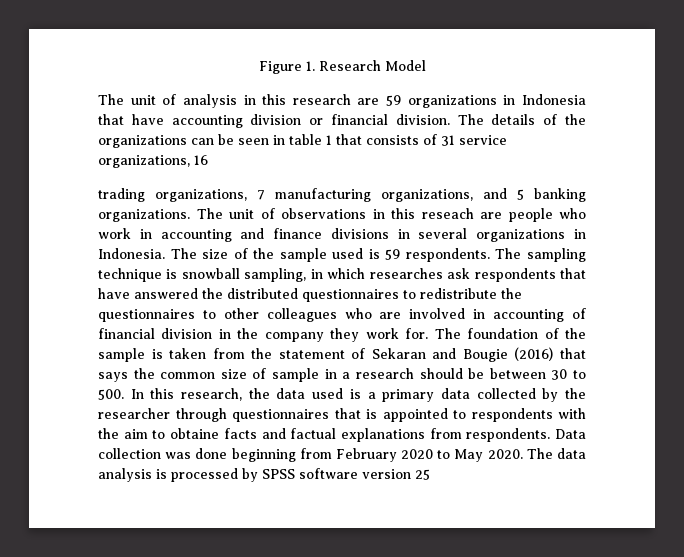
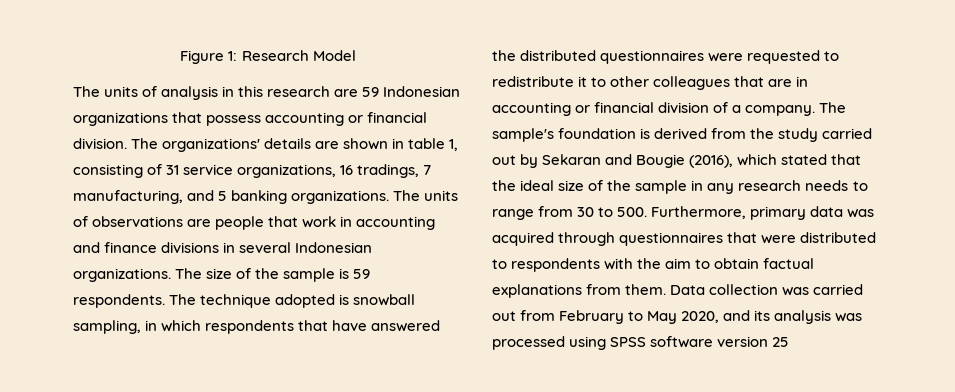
- Figure 1. Research Model
+ Figure 1: Research Model
- The unit of analysis in this research are 59 organizations in Indonesia that have accounting division or financial division. The details of the organizations can be seen in table 1 that consists of 31 service organizations, 16
- trading organizations, 7 manufacturing organizations, and 5 banking organizations.
+ The units of analysis in this research are 59 Indonesian organizations that possess accounting or financial division. The organizations' details are shown in table 1, consisting of 31 service organizations, 16 tradings, 7 manufacturing, and 5 banking organizations.
- The unit of observations in this reseach are people who work in accounting and finance divisions in several organizations in Indonesia.
+ The units of observations are people that work in accounting and finance divisions in several Indonesian organizations.
- The size of the sample used is 59 respondents.
+ The size of the sample is 59 respondents.
- The sampling technique is snowball sampling, in which researches ask respondents that have answered the distributed questionnaires to redistribute the questionnaires to other colleagues who are involved in accounting of financial division in the company they work for. The foundation of the sample is taken from the statement of Sekaran and Bougie (2016) that says the common size of sample in a research should be between 30 to 500. In this research, the data used is a primary data collected by the researcher through questionnaires that is appointed to respondents with the aim to obtaine facts and factual explanations from respondents.
+ The technique adopted is snowball sampling, in which respondents that have answered the distributed questionnaires were requested to redistribute it to other colleagues that are in accounting or financial division of a company. The sample's foundation is derived from the study carried out by Sekaran and Bougie (2016), which stated that the ideal size of the sample in any research needs to range from 30 to 500. Furthermore, primary data was acquired through questionnaires that were distributed to respondents with the aim to obtain factual explanations from them.
- Data collection was done beginning from February 2020 to May 2020. The data analysis is processed by SPSS software version 25
+ Data collection was carried out from February to May 2020, and its analysis was processed using SPSS software version 25

